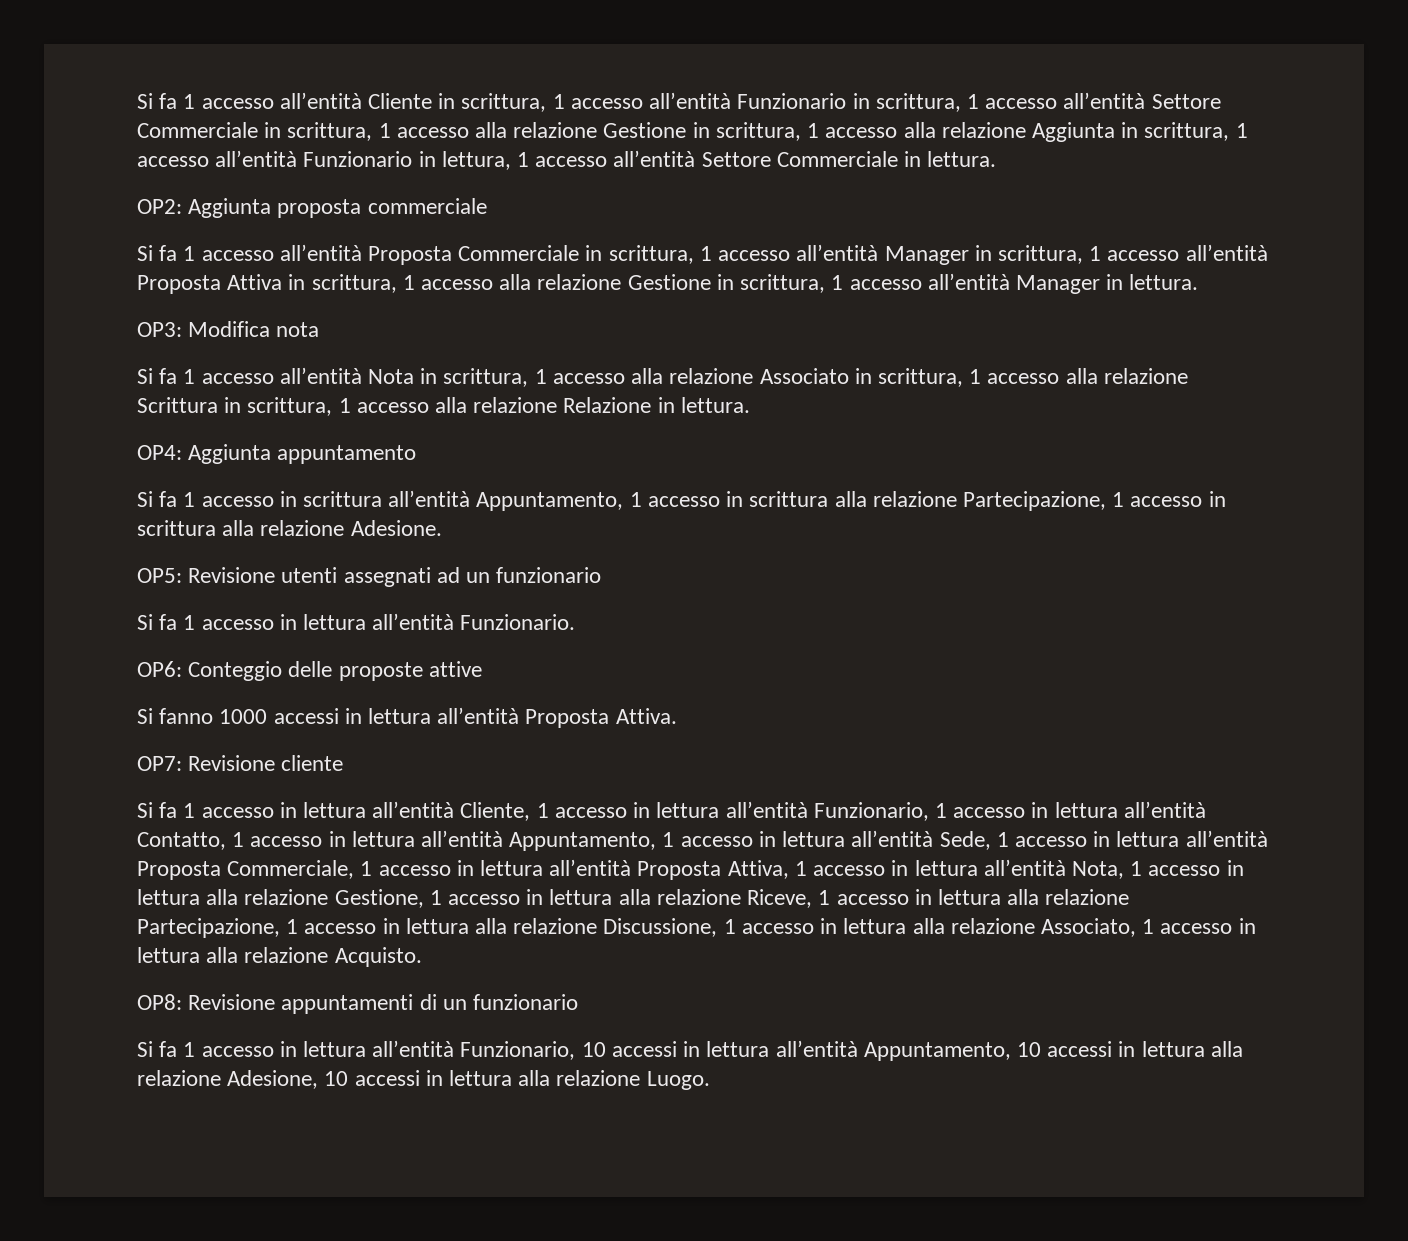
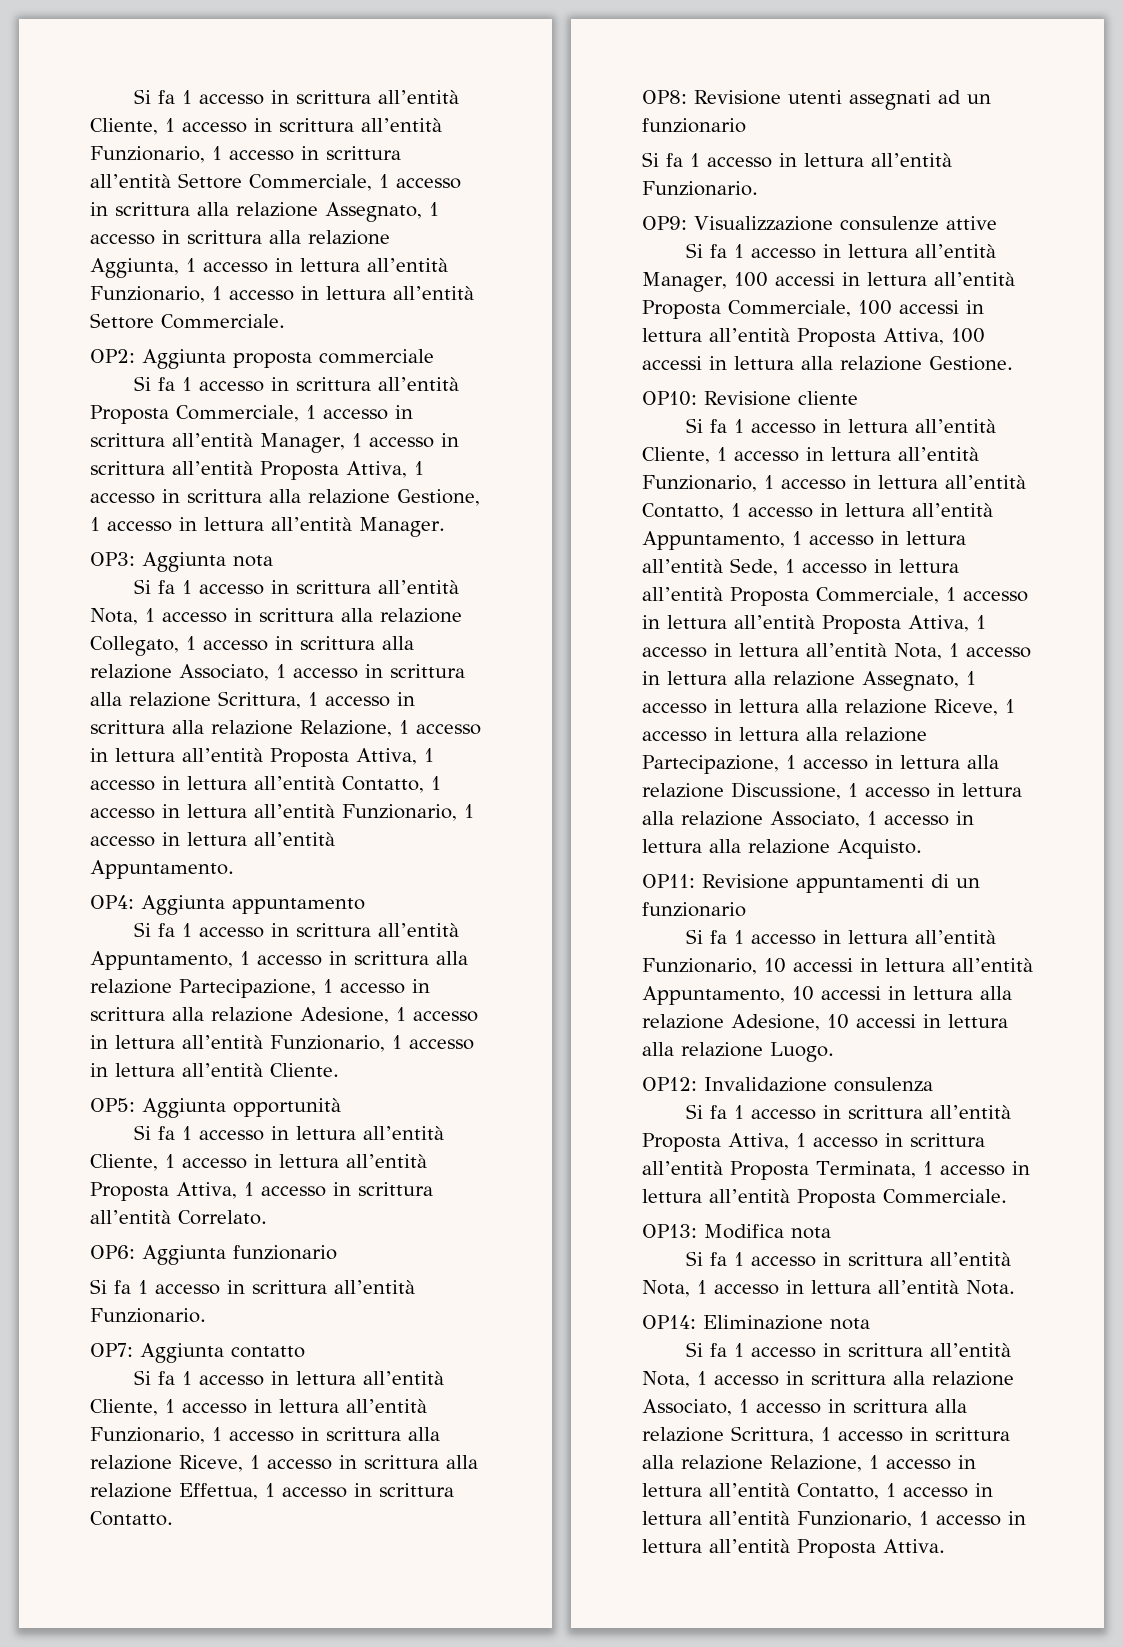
- Si fa 1 accesso all’entità Cliente in scrittura, 1 accesso all’entità Funzionario in scrittura, 1 accesso all’entità Settore Commerciale in scrittura, 1 accesso alla relazione Gestione in scrittura, 1 accesso alla relazione Aggiunta in scrittura, 1 accesso all’entità Funzionario in lettura, 1 accesso all’entità Settore Commerciale in lettura.
+ Si fa 1 accesso in scrittura all’entità Cliente, 1 accesso in scrittura all’entità Funzionario, 1 accesso in scrittura all’entità Settore Commerciale, 1 accesso in scrittura alla relazione Assegnato, 1 accesso in scrittura alla relazione Aggiunta, 1 accesso in lettura all’entità Funzionario, 1 accesso in lettura all’entità Settore Commerciale.
- Si fa 1 accesso all’entità Proposta Commerciale in scrittura, 1 accesso all’entità Manager in scrittura, 1 accesso all’entità Proposta Attiva in scrittura, 1 accesso alla relazione Gestione in scrittura, 1 accesso all’entità Manager in lettura.
+ Si fa 1 accesso in scrittura all’entità Proposta Commerciale, 1 accesso in scrittura all’entità Manager, 1 accesso in scrittura all’entità Proposta Attiva, 1 accesso in scrittura alla relazione Gestione, 1 accesso in lettura all’entità Manager.
- OP3: Modifica nota
- Si fa 1 accesso all’entità Nota in scrittura, 1 accesso alla relazione Associato in scrittura, 1 accesso alla relazione Scrittura in scrittura, 1 accesso alla relazione Relazione in lettura.
+ OP3: Aggiunta nota
+ Si fa 1 accesso in scrittura all’entità Nota, 1 accesso in scrittura alla relazione Collegato, 1 accesso in scrittura alla relazione Associato, 1 accesso in scrittura alla relazione Scrittura, 1 accesso in scrittura alla relazione Relazione, 1 accesso in lettura all’entità Proposta Attiva, 1 accesso in lettura all’entità Contatto, 1 accesso in lettura all’entità Funzionario, 1 accesso in lettura all’entità Appuntamento.
- Si fa 1 accesso in scrittura all’entità Appuntamento, 1 accesso in scrittura alla relazione Partecipazione, 1 accesso in scrittura alla relazione Adesione.
- OP5: Revisione utenti assegnati ad un funzionario
+ Si fa 1 accesso in scrittura all’entità Appuntamento, 1 accesso in scrittura alla relazione Partecipazione, 1 accesso in scrittura alla relazione Adesione, 1 accesso in lettura all’entità Funzionario, 1 accesso in lettura all’entità Cliente.
+ OP5: Aggiunta opportunità
+ Si fa 1 accesso in lettura all’entità Cliente, 1 accesso in lettura all’entità Proposta Attiva, 1 accesso in scrittura all’entità Correlato.
+ OP6: Aggiunta funzionario
+ Si fa 1 accesso in scrittura all’entità Funzionario.
+ OP7: Aggiunta contatto
+ Si fa 1 accesso in lettura all’entità Cliente, 1 accesso in lettura all’entità Funzionario, 1 accesso in scrittura alla relazione Riceve, 1 accesso in scrittura alla relazione Effettua, 1 accesso in scrittura Contatto.
+ OP8: Revisione utenti assegnati ad un funzionario
- OP6: Conteggio delle proposte attive
- Si fanno 1000 accessi in lettura all’entità Proposta Attiva.
- OP7: Revisione cliente
+ OP9: Visualizzazione consulenze attive
+ Si fa 1 accesso in lettura all’entità Manager, 100 accessi in lettura all’entità Proposta Commerciale, 100 accessi in lettura all’entità Proposta Attiva, 100 accessi in lettura alla relazione Gestione.
+ OP10: Revisione cliente
- Si fa 1 accesso in lettura all’entità Cliente, 1 accesso in lettura all’entità Funzionario, 1 accesso in lettura all’entità Contatto, 1 accesso in lettura all’entità Appuntamento, 1 accesso in lettura all’entità Sede, 1 accesso in lettura all’entità Proposta Commerciale, 1 accesso in lettura all’entità Proposta Attiva, 1 accesso in lettura all’entità Nota, 1 accesso in lettura alla relazione Gestione, 1 accesso in lettura alla relazione Riceve, 1 accesso in lettura alla relazione Partecipazione, 1 accesso in lettura alla relazione Discussione, 1 accesso in lettura alla relazione Associato, 1 accesso in lettura alla relazione Acquisto.
+ Si fa 1 accesso in lettura all’entità Cliente, 1 accesso in lettura all’entità Funzionario, 1 accesso in lettura all’entità Contatto, 1 accesso in lettura all’entità Appuntamento, 1 accesso in lettura all’entità Sede, 1 accesso in lettura all’entità Proposta Commerciale, 1 accesso in lettura all’entità Proposta Attiva, 1 accesso in lettura all’entità Nota, 1 accesso in lettura alla relazione Assegnato, 1 accesso in lettura alla relazione Riceve, 1 accesso in lettura alla relazione Partecipazione, 1 accesso in lettura alla relazione Discussione, 1 accesso in lettura alla relazione Associato, 1 accesso in lettura alla relazione Acquisto.
- OP8: Revisione appuntamenti di un funzionario
+ OP11: Revisione appuntamenti di un funzionario
+ OP12: Invalidazione consulenza
+ Si fa 1 accesso in scrittura all’entità Proposta Attiva, 1 accesso in scrittura all’entità Proposta Terminata, 1 accesso in lettura all’entità Proposta Commerciale.
+ OP13: Modifica nota
+ Si fa 1 accesso in scrittura all’entità Nota, 1 accesso in lettura all’entità Nota.
+ OP14: Eliminazione nota
+ Si fa 1 accesso in scrittura all’entità Nota, 1 accesso in scrittura alla relazione Associato, 1 accesso in scrittura alla relazione Scrittura, 1 accesso in scrittura alla relazione Relazione, 1 accesso in lettura all’entità Contatto, 1 accesso in lettura all’entità Funzionario, 1 accesso in lettura all’entità Proposta Attiva.

